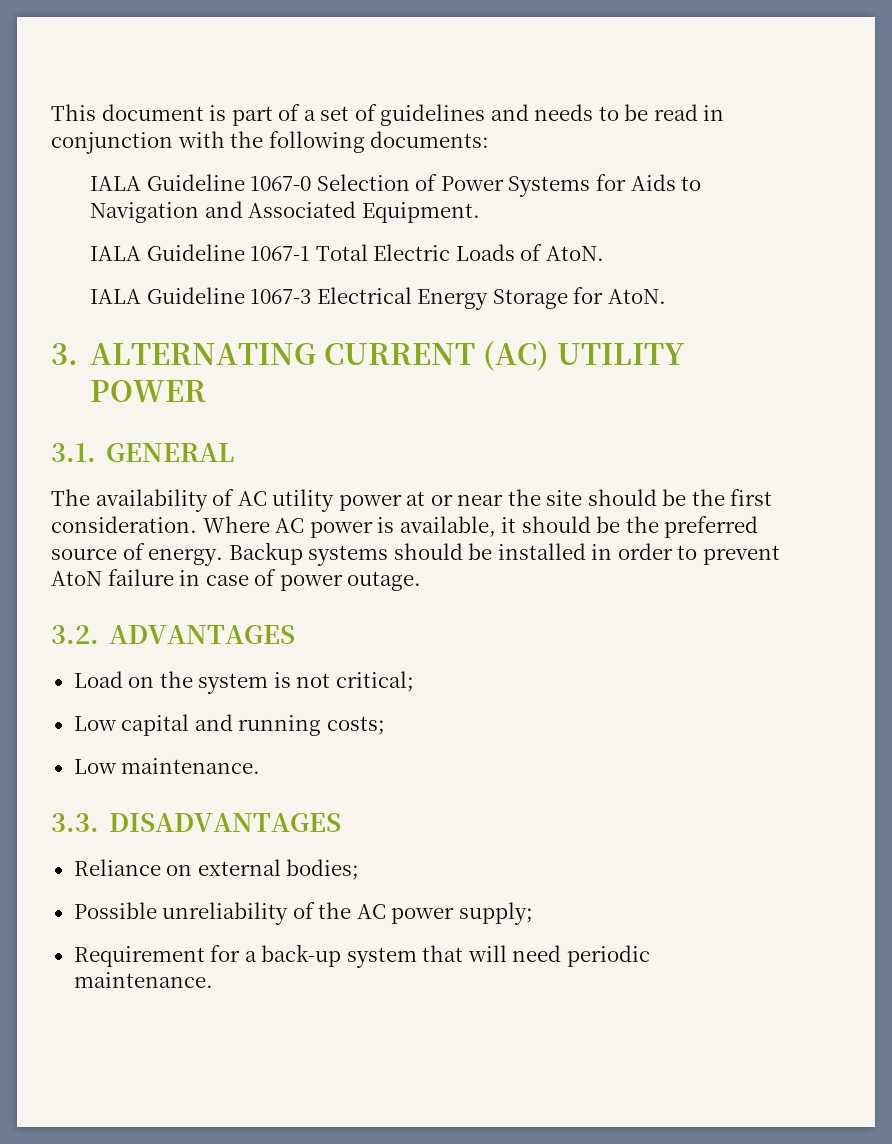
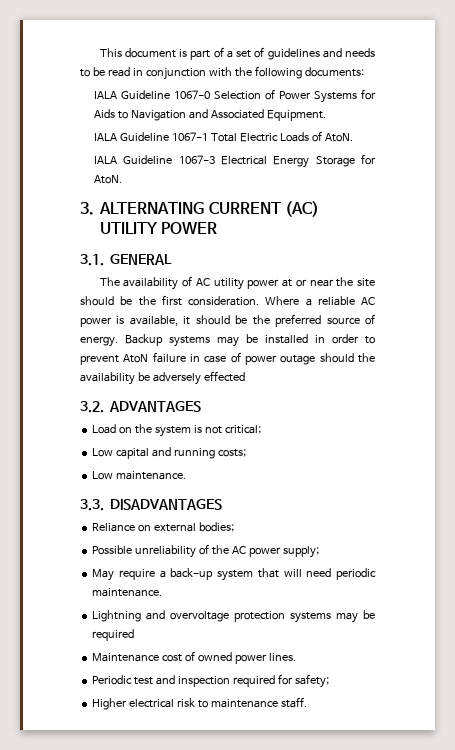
- Where AC power is available, it should be the preferred source of energy.
+ Where a reliable AC power is available, it should be the preferred source of energy.
- Backup systems should be installed in order to prevent AtoN failure in case of power outage.
+ Backup systems may be installed in order to prevent AtoN failure in case of power outage should the availability be adversely effected
- Requirement for a back-up system that will need periodic maintenance.
+ May require a back-up system that will need periodic maintenance.
+ Lightning and overvoltage protection systems may be required
+ Maintenance cost of owned power lines.
+ Periodic test and inspection required for safety;
+ Higher electrical risk to maintenance staff.

